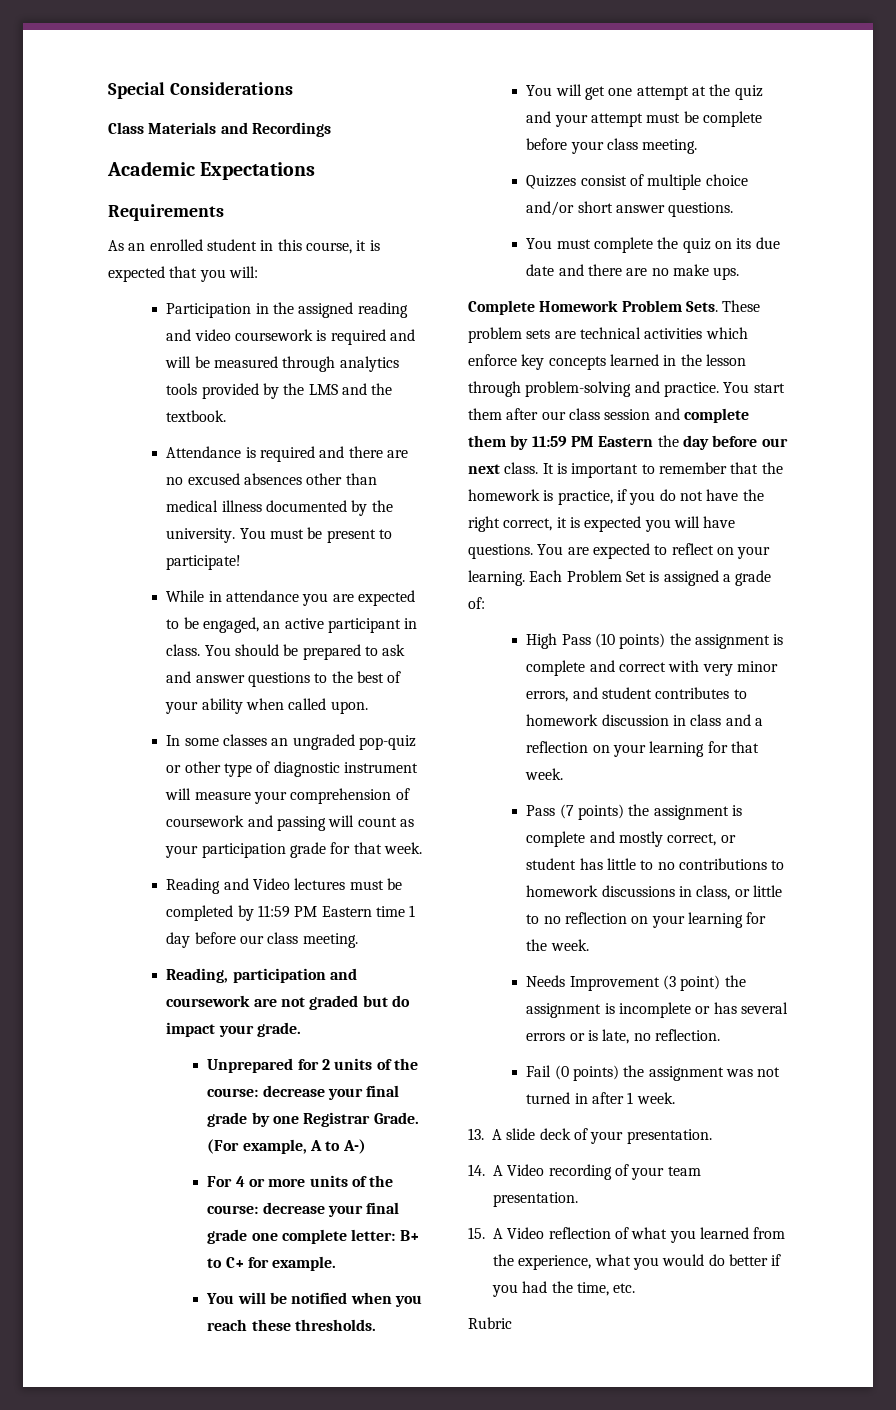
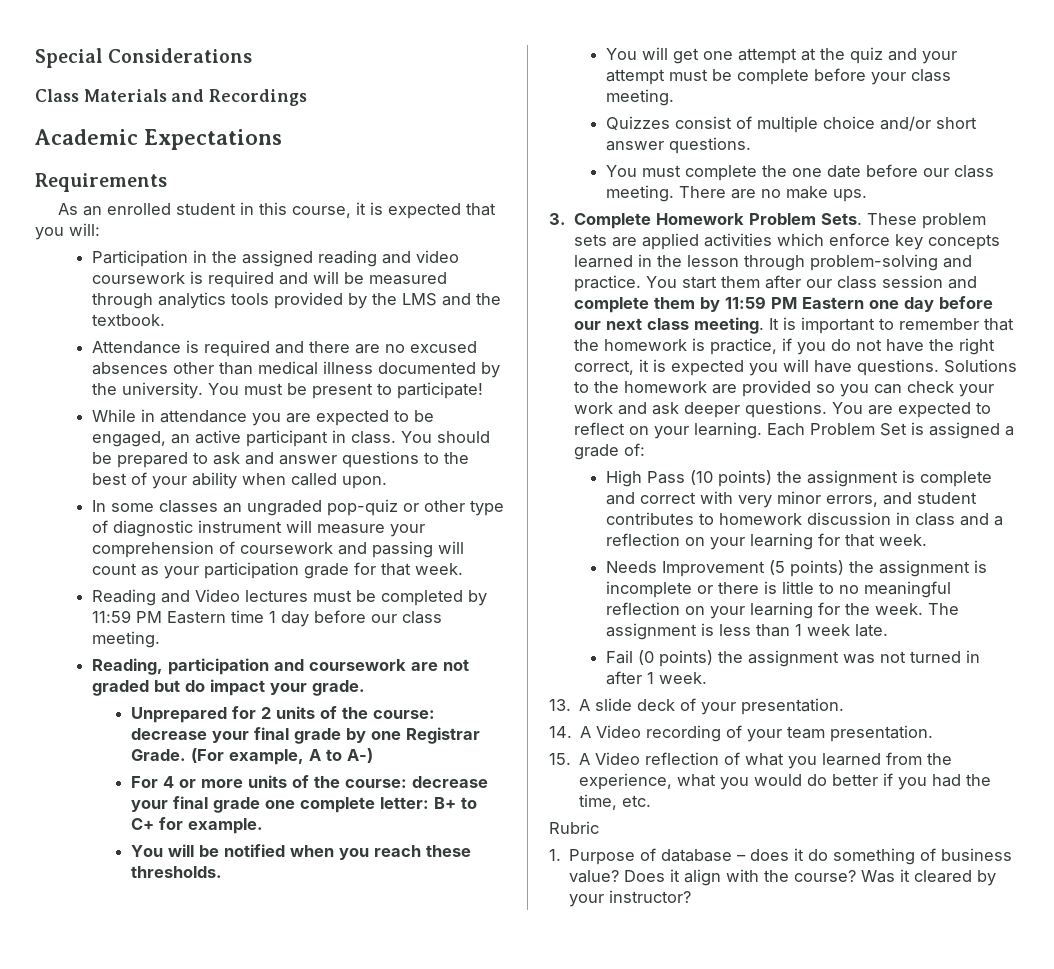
- You must complete the quiz on its due date and there are no make ups.
+ You must complete the one date before our class meeting. There are no make ups.
- Complete Homework Problem Sets.
+ 3. Complete Homework Problem Sets.
- These problem sets are technical activities which enforce key concepts learned in the lesson through problem-solving and practice.
+ These problem sets are applied activities which enforce key concepts learned in the lesson through problem-solving and practice.
- You start them after our class session and complete them by 11:59 PM Eastern the day before our next class.
+ You start them after our class session and complete them by 11:59 PM Eastern one day before our next class meeting.
+ Solutions to the homework are provided so you can check your work and ask deeper questions.
- Pass (7 points) the assignment is complete and mostly correct, or student has little to no contributions to homework discussions in class, or little to no reflection on your learning for the week.
- Needs Improvement (3 point) the assignment is incomplete or has several errors or is late, no reflection.
+ Needs Improvement (5 points) the assignment is incomplete or there is little to no meaningful reflection on your learning for the week. The assignment is less than 1 week late.
+ 1. Purpose of database – does it do something of business value? Does it align with the course? Was it cleared by your instructor?

